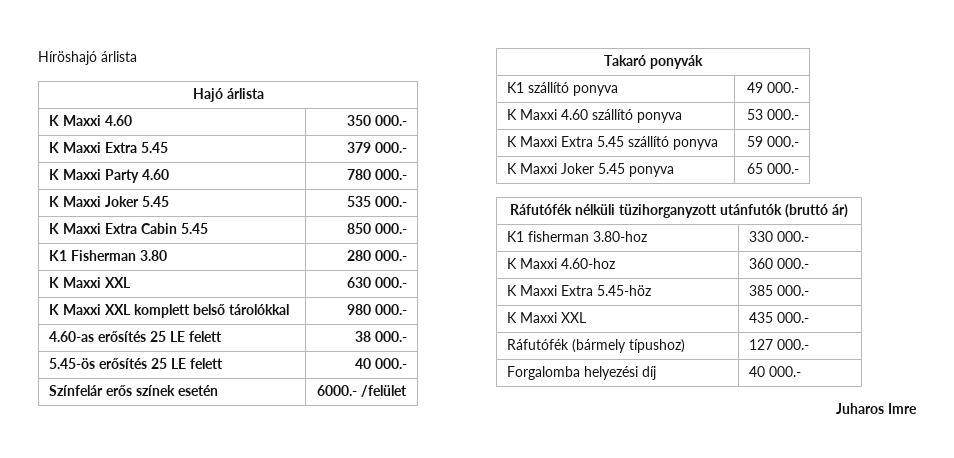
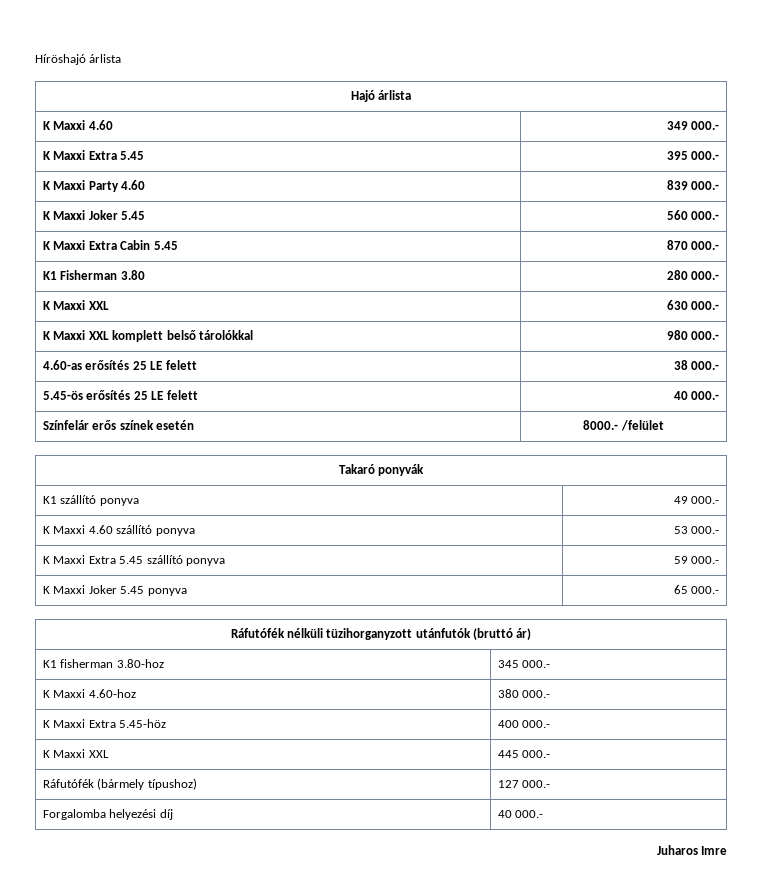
- K Maxxi 4.60 | 350 000.-
+ K Maxxi 4.60 | 349 000.-
- K Maxxi Extra 5.45 | 379 000.-
+ K Maxxi Extra 5.45 | 395 000.-
- K Maxxi Party 4.60 | 780 000.-
+ K Maxxi Party 4.60 | 839 000.-
- K Maxxi Joker 5.45 | 535 000.-
+ K Maxxi Joker 5.45 | 560 000.-
- K Maxxi Extra Cabin 5.45 | 850 000.-
+ K Maxxi Extra Cabin 5.45 | 870 000.-
- Színfelár erős színek esetén | 6000.- /felület
+ Színfelár erős színek esetén | 8000.- /felület
- K1 fisherman 3.80-hoz | 330 000.-
+ K1 fisherman 3.80-hoz | 345 000.-
- K Maxxi 4.60-hoz | 360 000.-
+ K Maxxi 4.60-hoz | 380 000.-
- K Maxxi Extra 5.45-höz | 385 000.-
- K Maxxi XXL | 435 000.-
+ K Maxxi Extra 5.45-höz | 400 000.-
+ K Maxxi XXL | 445 000.-

